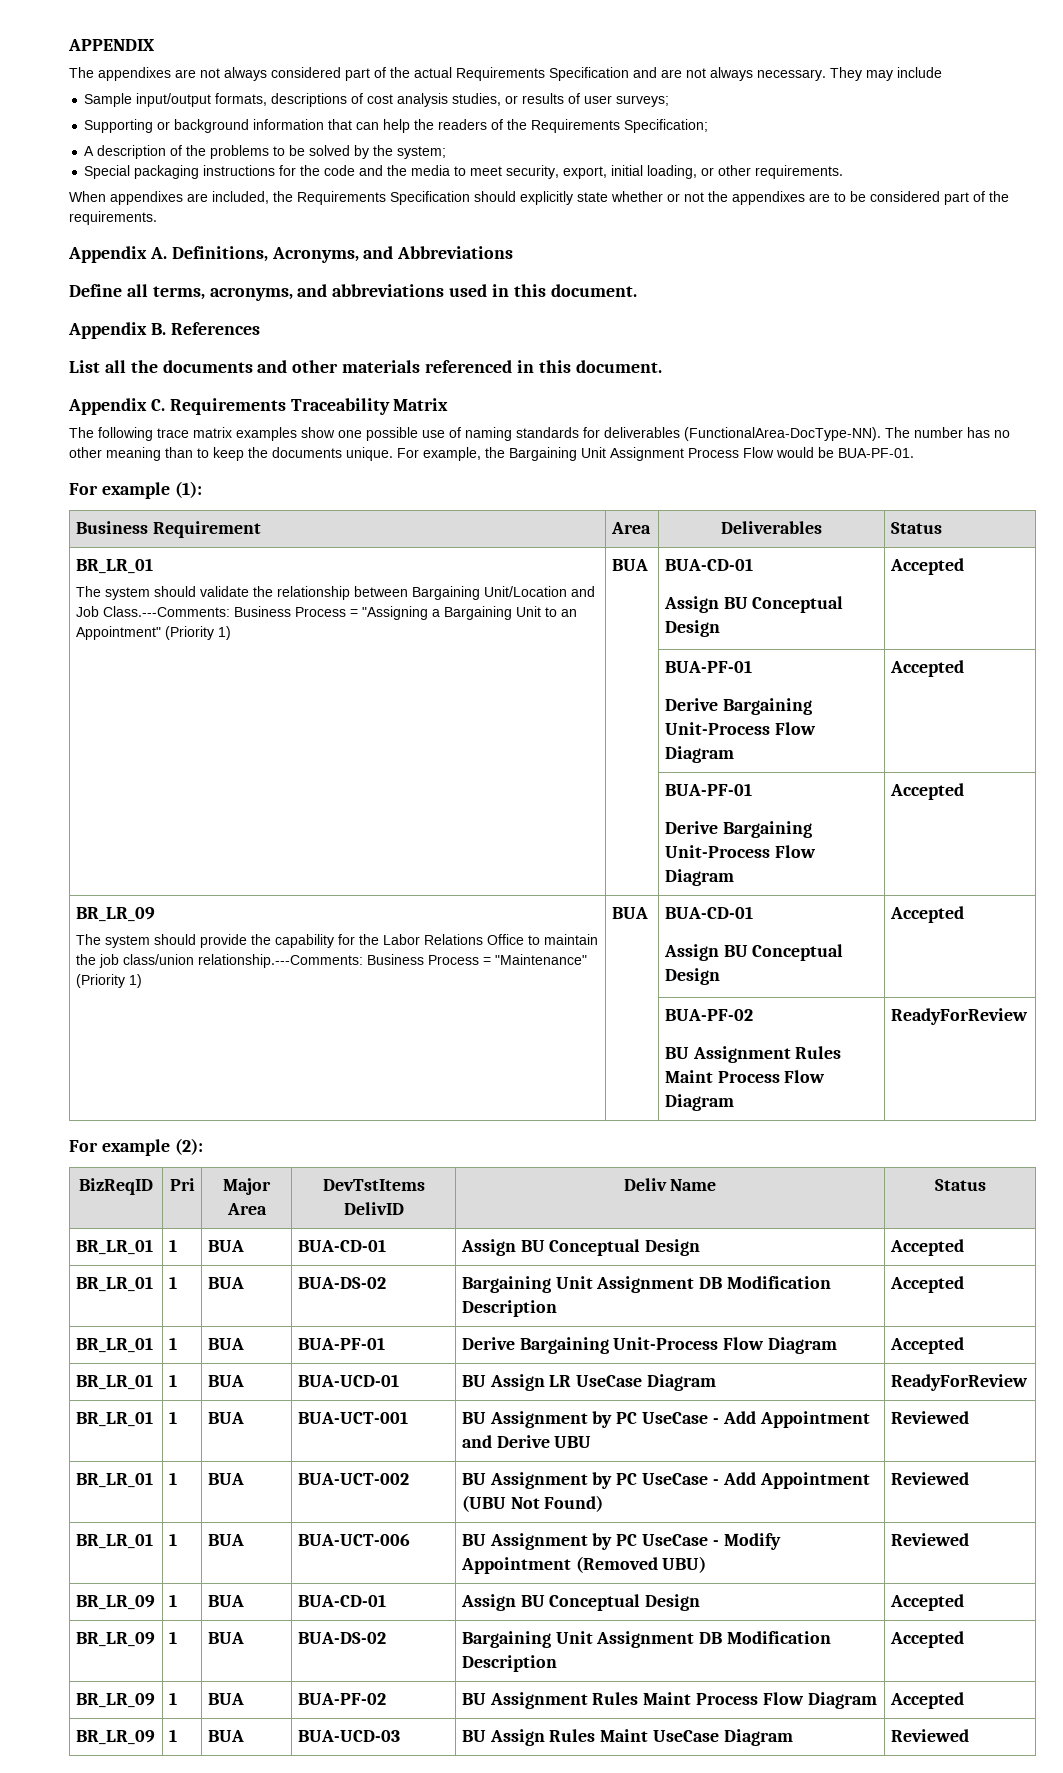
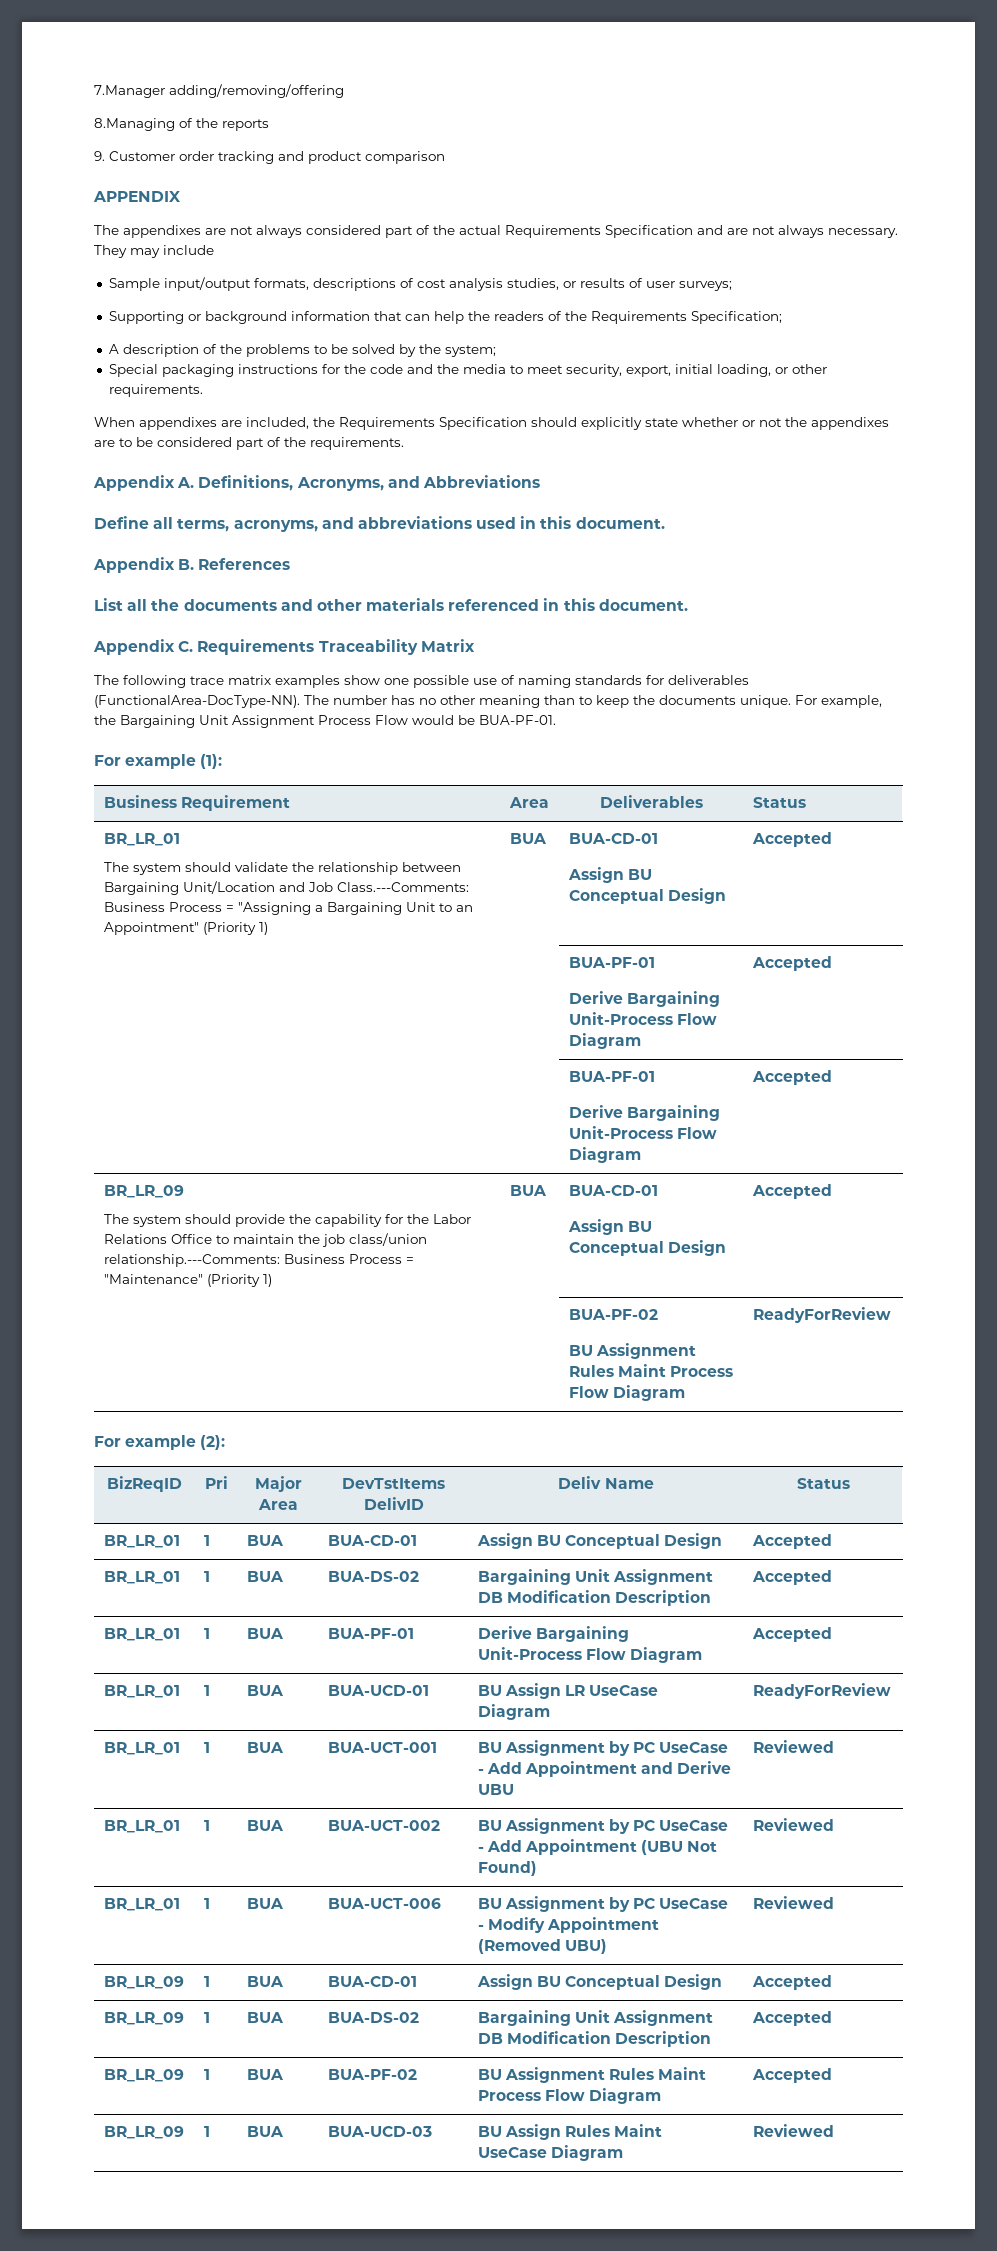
+ 7.Manager adding/removing/offering
+ 8.Managing of the reports
+ 9. Customer order tracking and product comparison

